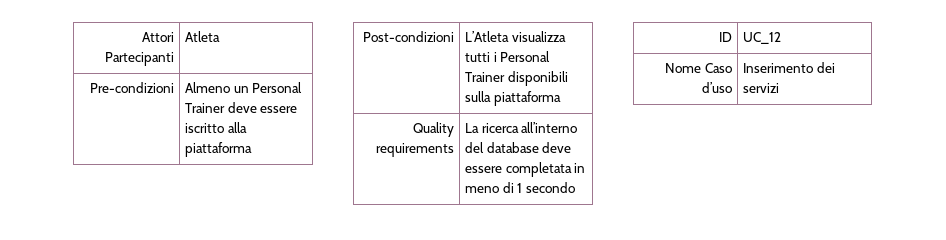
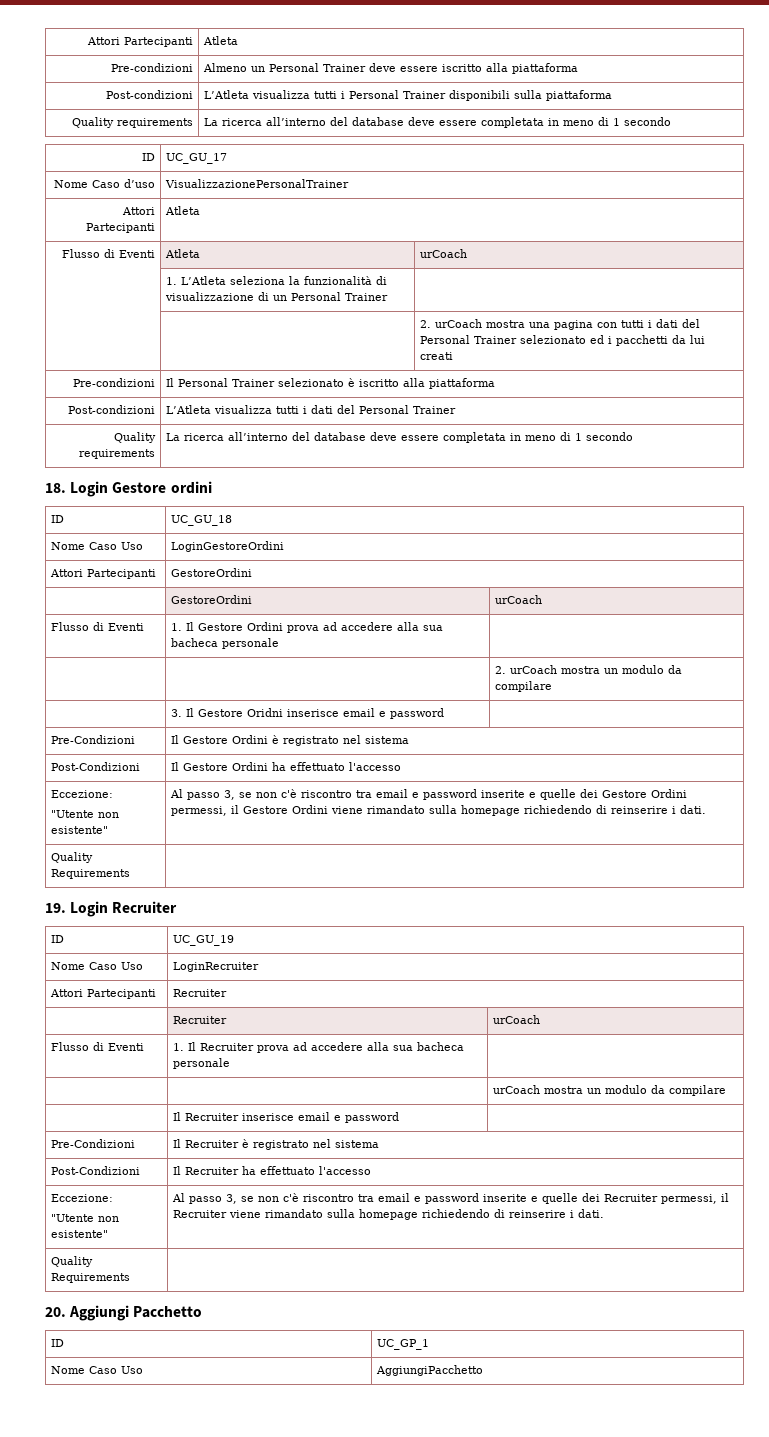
- ID | UC_12
+ ID | UC_GU_17
- Nome Caso d’uso | Inserimento dei servizi
+ Nome Caso d’uso | VisualizzazionePersonalTrainer
+ Attori Partecipanti | Atleta
+ Flusso di Eventi | Atleta | urCoach
+ | 1. L’Atleta seleziona la funzionalità di visualizzazione di un Personal Trainer |
+ | | 2. urCoach mostra una pagina con tutti i dati del Personal Trainer selezionato ed i pacchetti da lui creati
+ Pre-condizioni | Il Personal Trainer selezionato è iscritto alla piattaforma
+ Post-condizioni | L’Atleta visualizza tutti i dati del Personal Trainer
+ Quality requirements | La ricerca all’interno del database deve essere completata in meno di 1 secondo
+ 18. Login Gestore ordini
+ ID | UC_GU_18
+ Nome Caso Uso | LoginGestoreOrdini
+ Attori Partecipanti | GestoreOrdini
+ | GestoreOrdini | urCoach
+ Flusso di Eventi | 1. Il Gestore Ordini prova ad accedere alla sua bacheca personale |
+ | | 2. urCoach mostra un modulo da compilare
+ | 3. Il Gestore Oridni inserisce email e password |
+ Pre-Condizioni | Il Gestore Ordini è registrato nel sistema
+ Post-Condizioni | Il Gestore Ordini ha effettuato l'accesso
+ Eccezione:
+ "Utente non esistente" | Al passo 3, se non c'è riscontro tra email e password inserite e quelle dei Gestore Ordini permessi, il Gestore Ordini viene rimandato sulla homepage richiedendo di reinserire i dati.
+ Quality Requirements |
+ 19. Login Recruiter
+ ID | UC_GU_19
+ Nome Caso Uso | LoginRecruiter
+ Attori Partecipanti | Recruiter
+ | Recruiter | urCoach
+ Flusso di Eventi | 1. Il Recruiter prova ad accedere alla sua bacheca personale |
+ | | urCoach mostra un modulo da compilare
+ | Il Recruiter inserisce email e password |
+ Pre-Condizioni | Il Recruiter è registrato nel sistema
+ Post-Condizioni | Il Recruiter ha effettuato l'accesso
+ Eccezione:
+ "Utente non esistente" | Al passo 3, se non c'è riscontro tra email e password inserite e quelle dei Recruiter permessi, il Recruiter viene rimandato sulla homepage richiedendo di reinserire i dati.
+ Quality Requirements |
+ 20. Aggiungi Pacchetto
+ ID | UC_GP_1
+ Nome Caso Uso | AggiungiPacchetto

